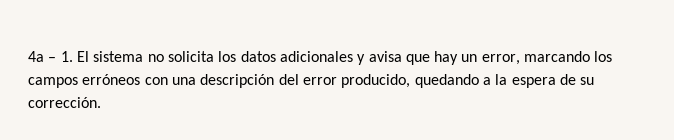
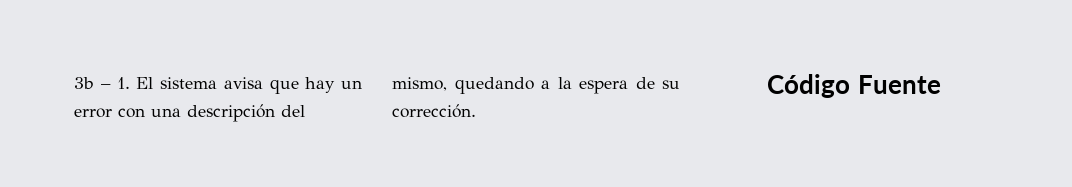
- 4a – 1. El sistema no solicita los datos adicionales y avisa que hay un error, marcando los campos erróneos con una descripción del error producido, quedando a la espera de su corrección.
+ 3b – 1. El sistema avisa que hay un error con una descripción del mismo, quedando a la espera de su corrección.
+ Código Fuente

